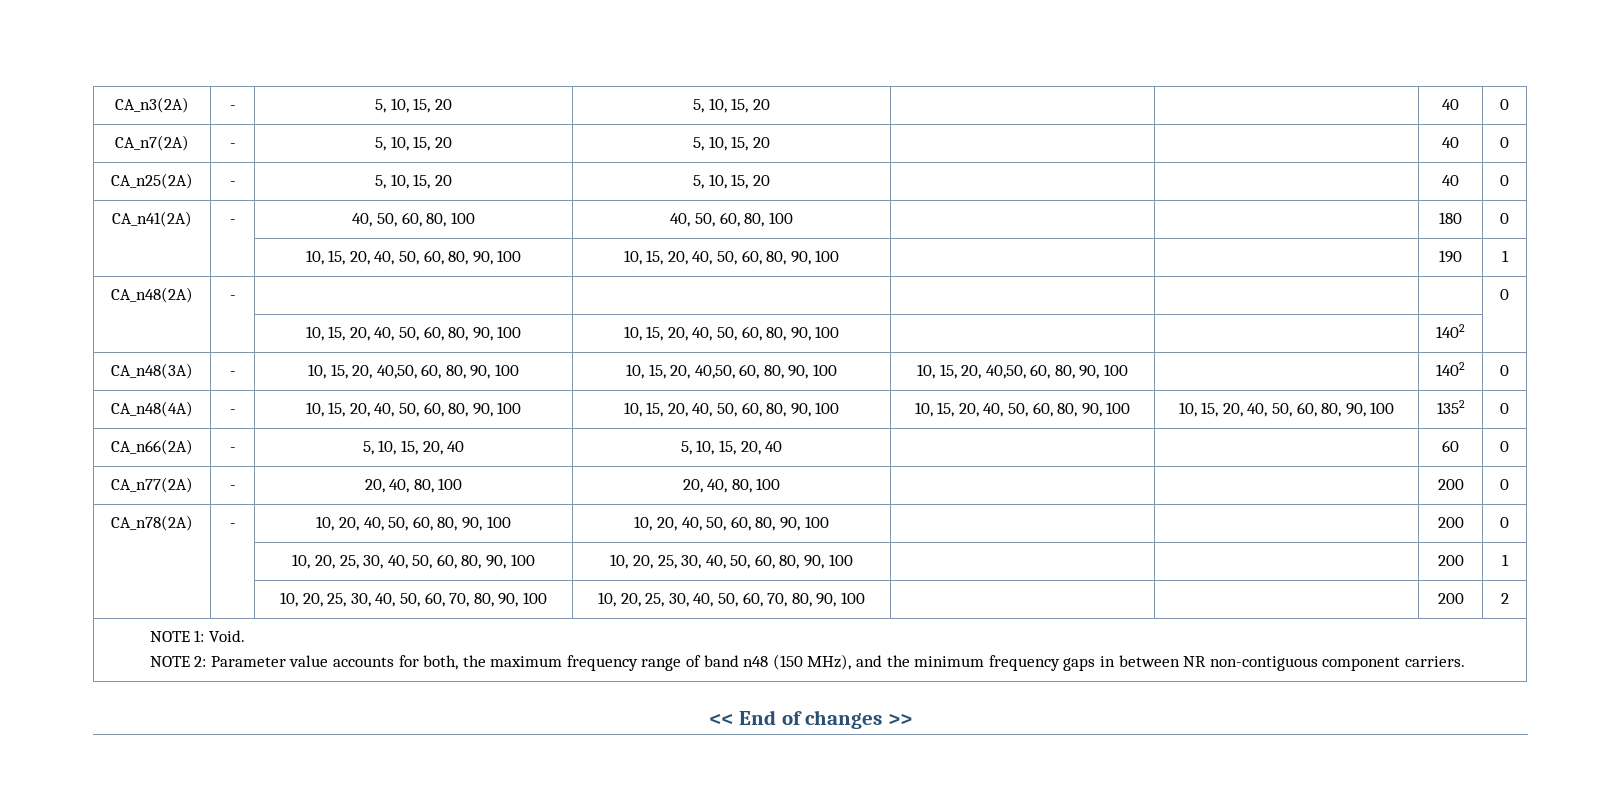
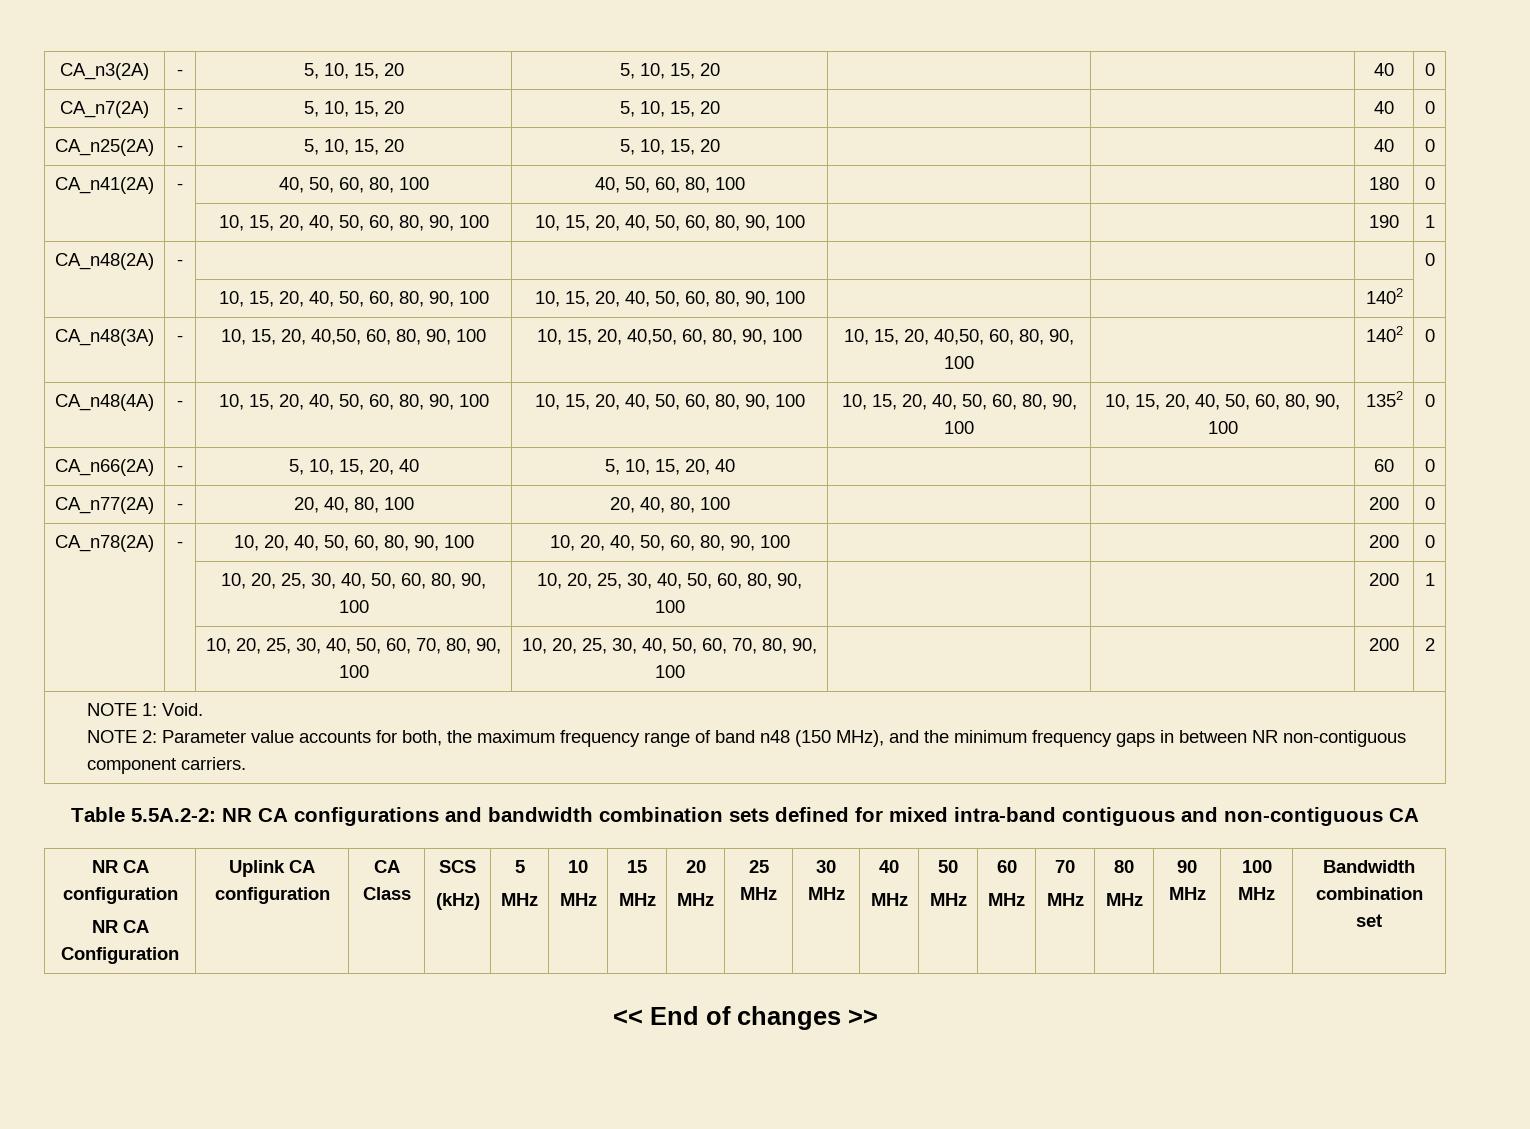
+ Table 5.5A.2-2: NR CA configurations and bandwidth combination sets defined for mixed intra-band contiguous and non-contiguous CA
+ NR CA configuration
+ NR CA Configuration | Uplink CA configuration | CA Class | SCS
+ (kHz) | 5
+ MHz | 10
+ MHz | 15
+ MHz | 20
+ MHz | 25 MHz | 30 MHz | 40
+ MHz | 50
+ MHz | 60
+ MHz | 70
+ MHz | 80
+ MHz | 90 MHz | 100 MHz | Bandwidth combination set

